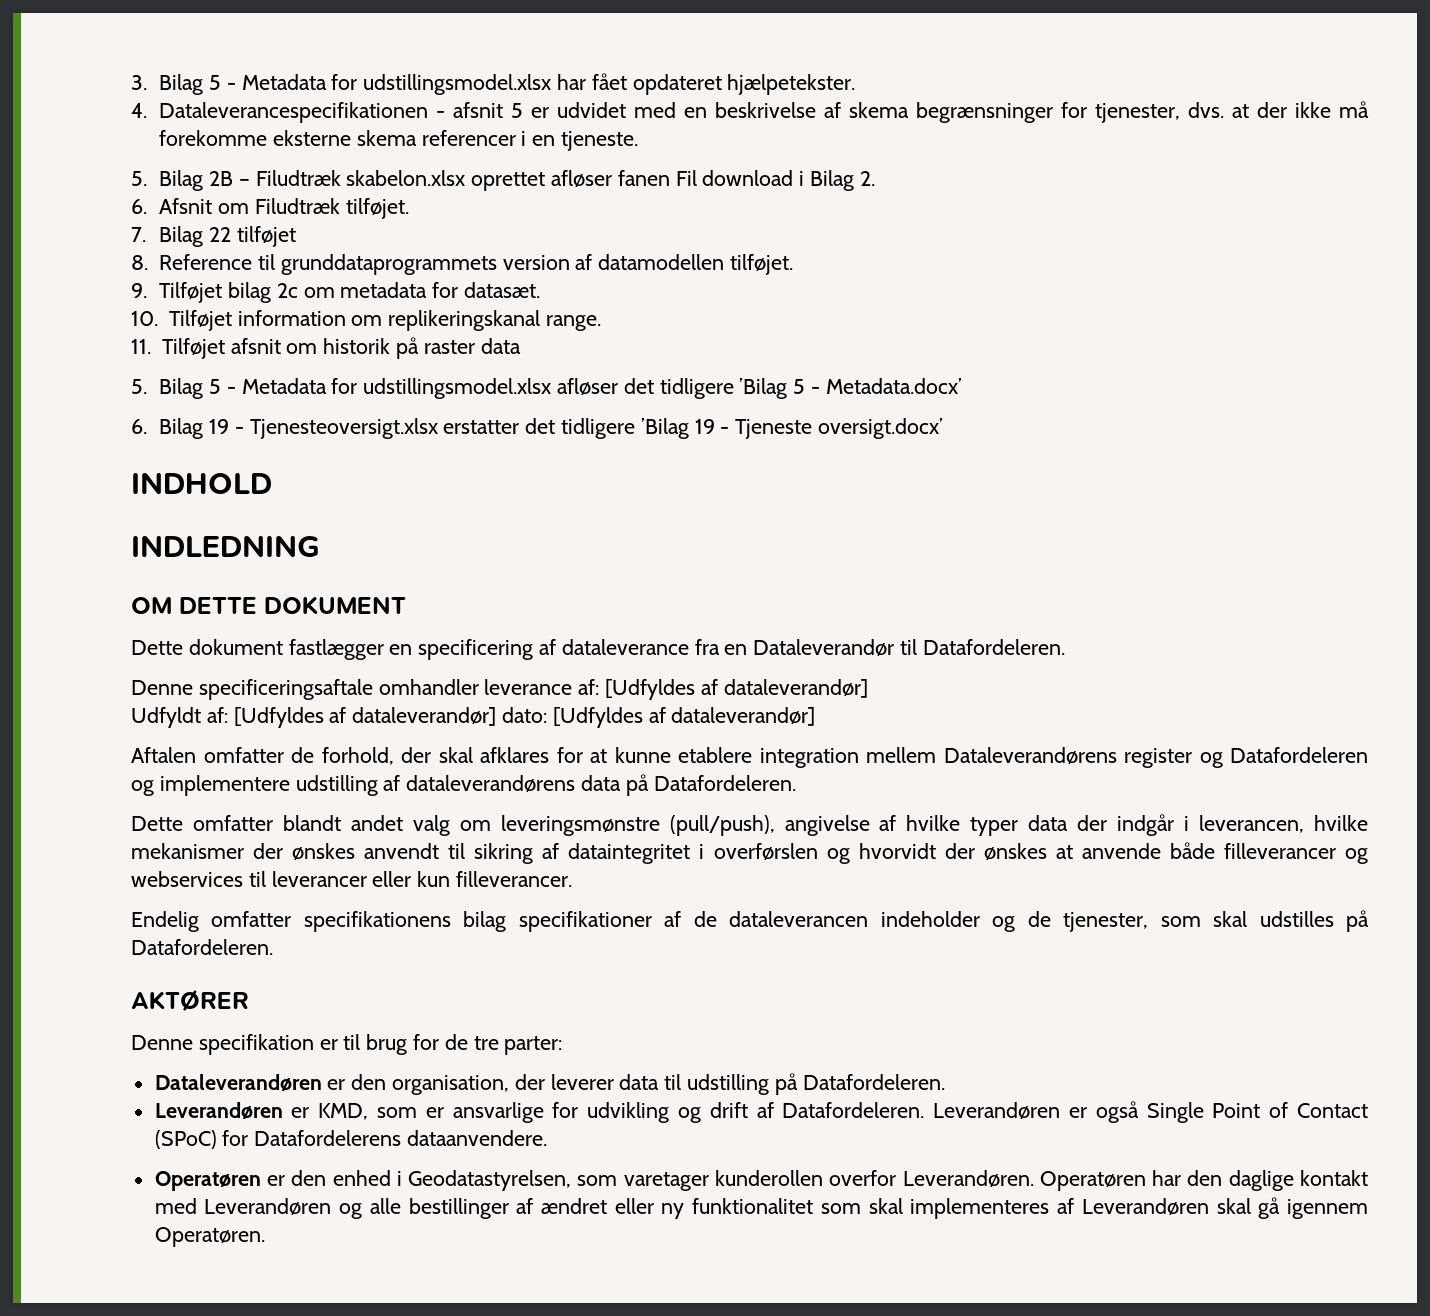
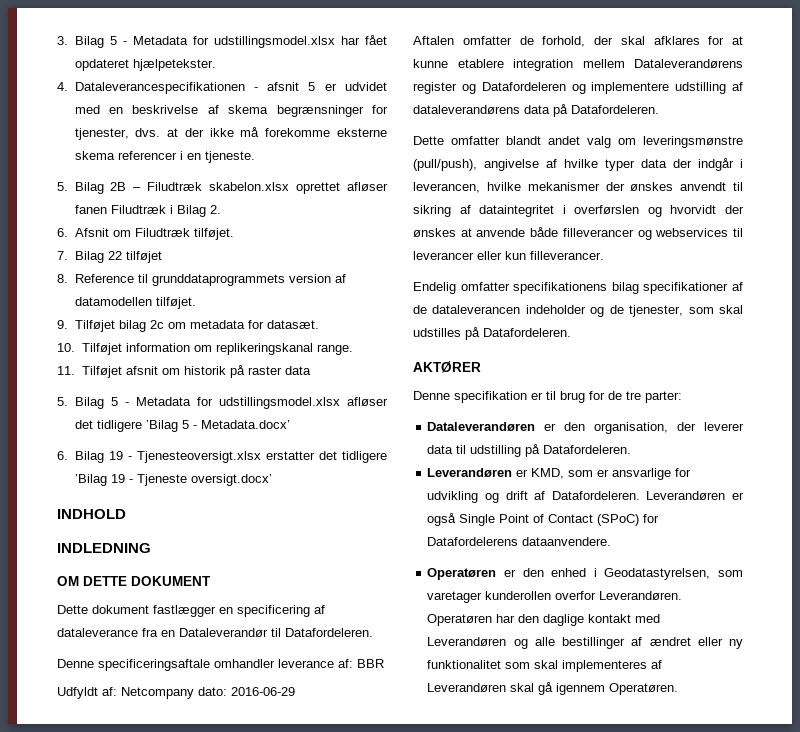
- 5. Bilag 2B – Filudtræk skabelon.xlsx oprettet afløser fanen Fil download i Bilag 2.
+ 5. Bilag 2B – Filudtræk skabelon.xlsx oprettet afløser fanen Filudtræk i Bilag 2.
- Denne specificeringsaftale omhandler leverance af: [Udfyldes af dataleverandør]
+ Denne specificeringsaftale omhandler leverance af: BBR
- Udfyldt af: [Udfyldes af dataleverandør] dato: [Udfyldes af dataleverandør]
+ Udfyldt af: Netcompany dato: 2016-06-29

